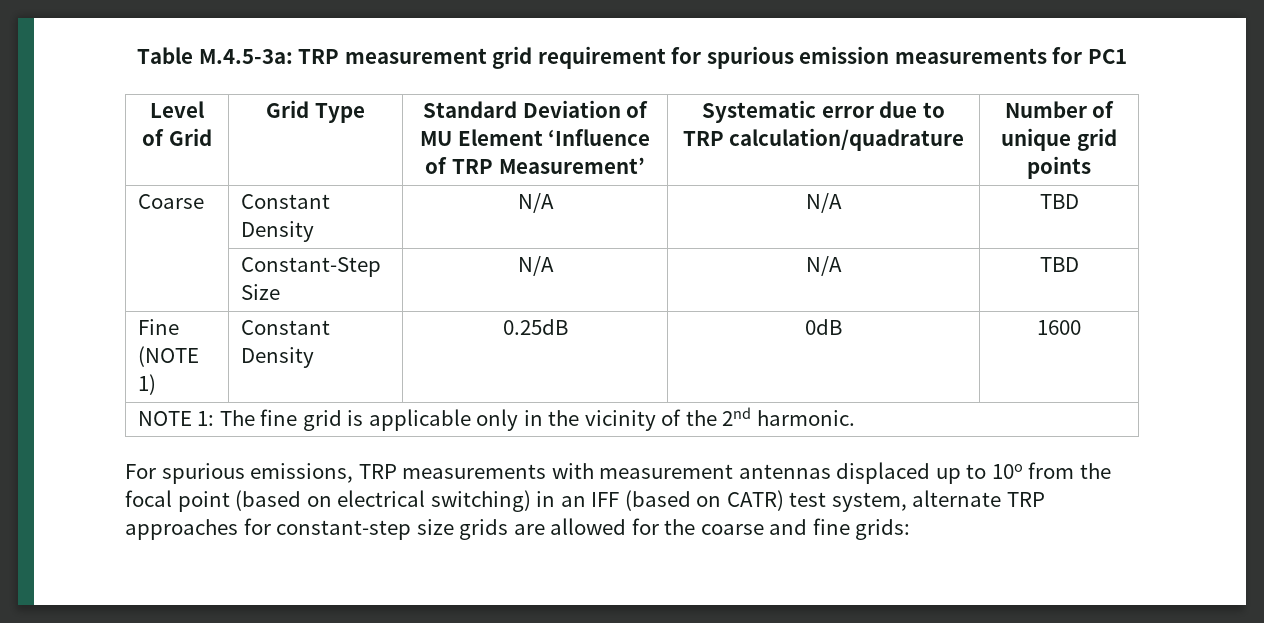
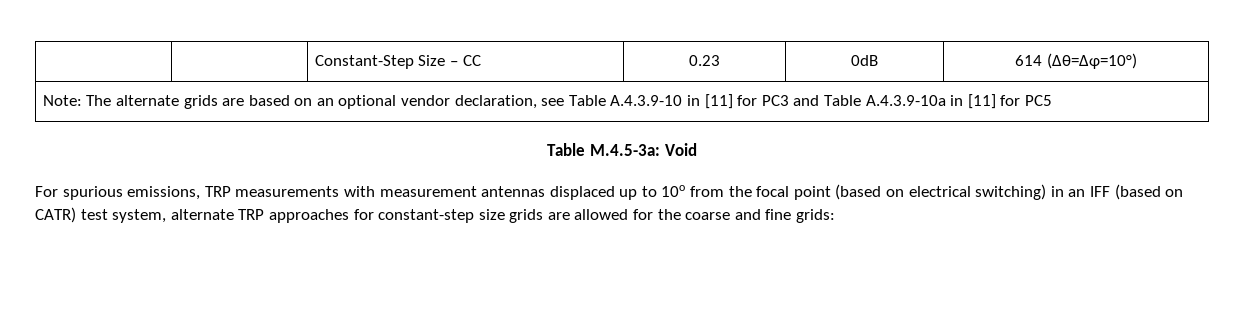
- Table M.4.5-3a: TRP measurement grid requirement for spurious emission measurements for PC1
- Level of Grid | Grid Type | Standard Deviation of MU Element ‘Influence of TRP Measurement’ | Systematic error due to TRP calculation/quadrature | Number of unique grid points
- Coarse | Constant Density | N/A | N/A | TBD
- | Constant-Step Size | N/A | N/A | TBD
- Fine (NOTE 1) | Constant Density | 0.25dB | 0dB | 1600
- NOTE 1: The fine grid is applicable only in the vicinity of the 2nd harmonic.
+ | | Constant-Step Size – CC | 0.23 | 0dB | 614 (Δθ=Δφ=10°)
+ Note: The alternate grids are based on an optional vendor declaration, see Table A.4.3.9-10 in [11] for PC3 and Table A.4.3.9-10a in [11] for PC5
+ Table M.4.5-3a: Void

